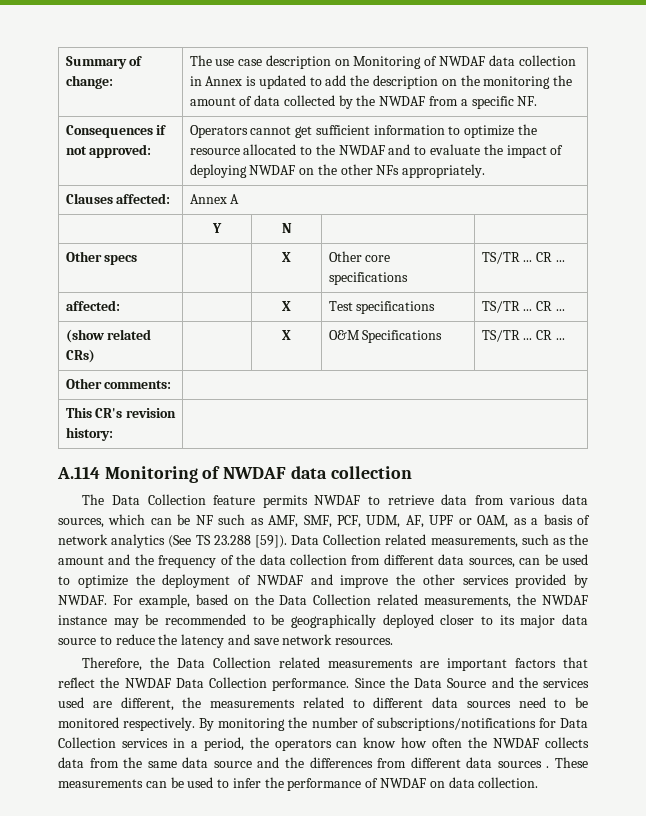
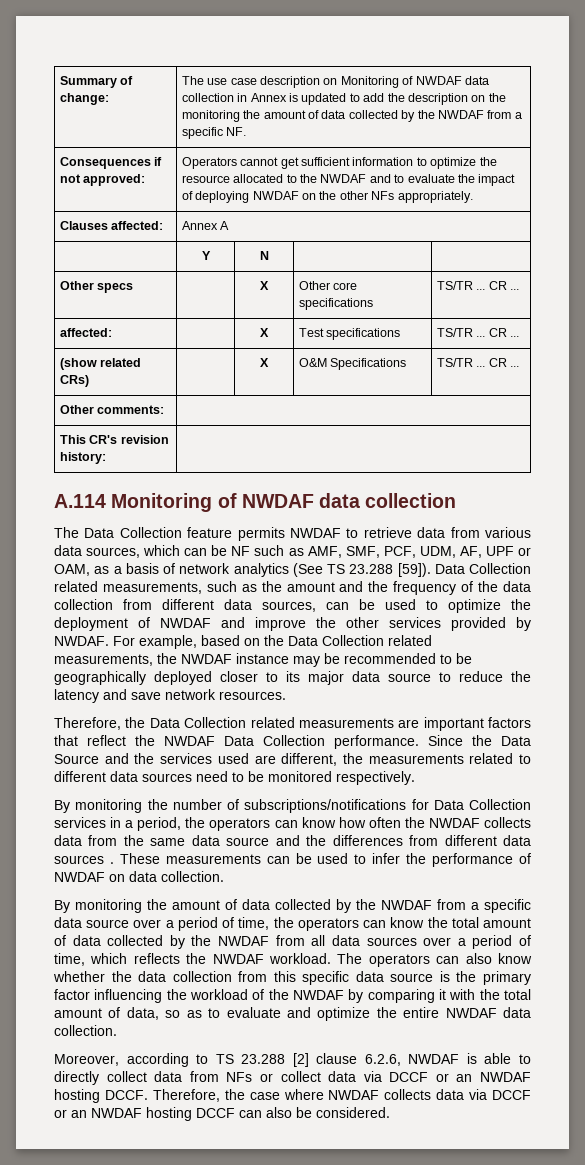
- Since the Data Source and the services used are different, the measurements related to different data sources need to be monitored respectively. By monitoring the number of subscriptions/notifications for Data Collection services in a period, the operators can know how often the NWDAF collects data from the same data source and the differences from different data sources .
+ Since the Data Source and the services used are different, the measurements related to different data sources need to be monitored respectively.
+ By monitoring the number of subscriptions/notifications for Data Collection services in a period, the operators can know how often the NWDAF collects data from the same data source and the differences from different data sources .
+ By monitoring the amount of data collected by the NWDAF from a specific data source over a period of time, the operators can know the total amount of data collected by the NWDAF from all data sources over a period of time, which reflects the NWDAF workload. The operators can also know whether the data collection from this specific data source is the primary factor influencing the workload of the NWDAF by comparing it with the total amount of data, so as to evaluate and optimize the entire NWDAF data collection.
+ Moreover, according to TS 23.288 [2] clause 6.2.6, NWDAF is able to directly collect data from NFs or collect data via DCCF or an NWDAF hosting DCCF. Therefore, the case where NWDAF collects data via DCCF or an NWDAF hosting DCCF can also be considered.

